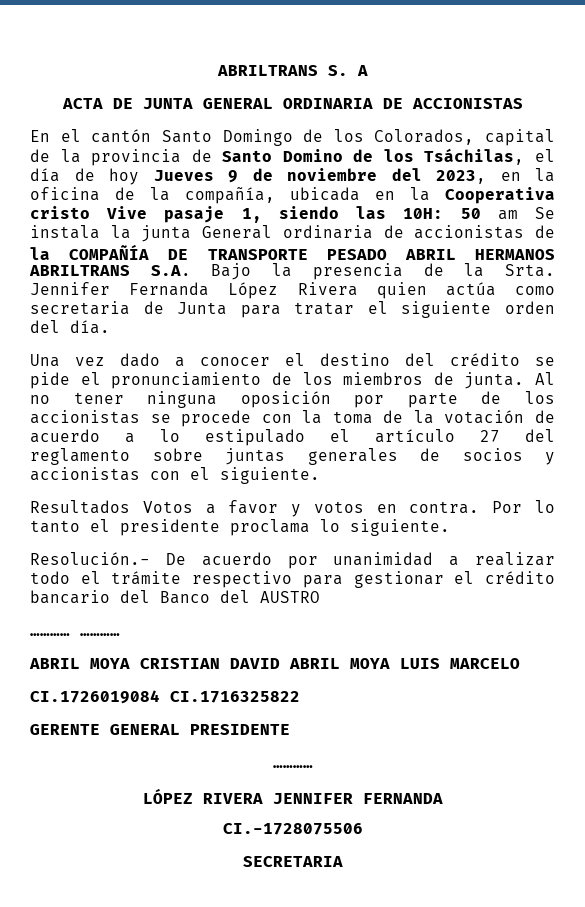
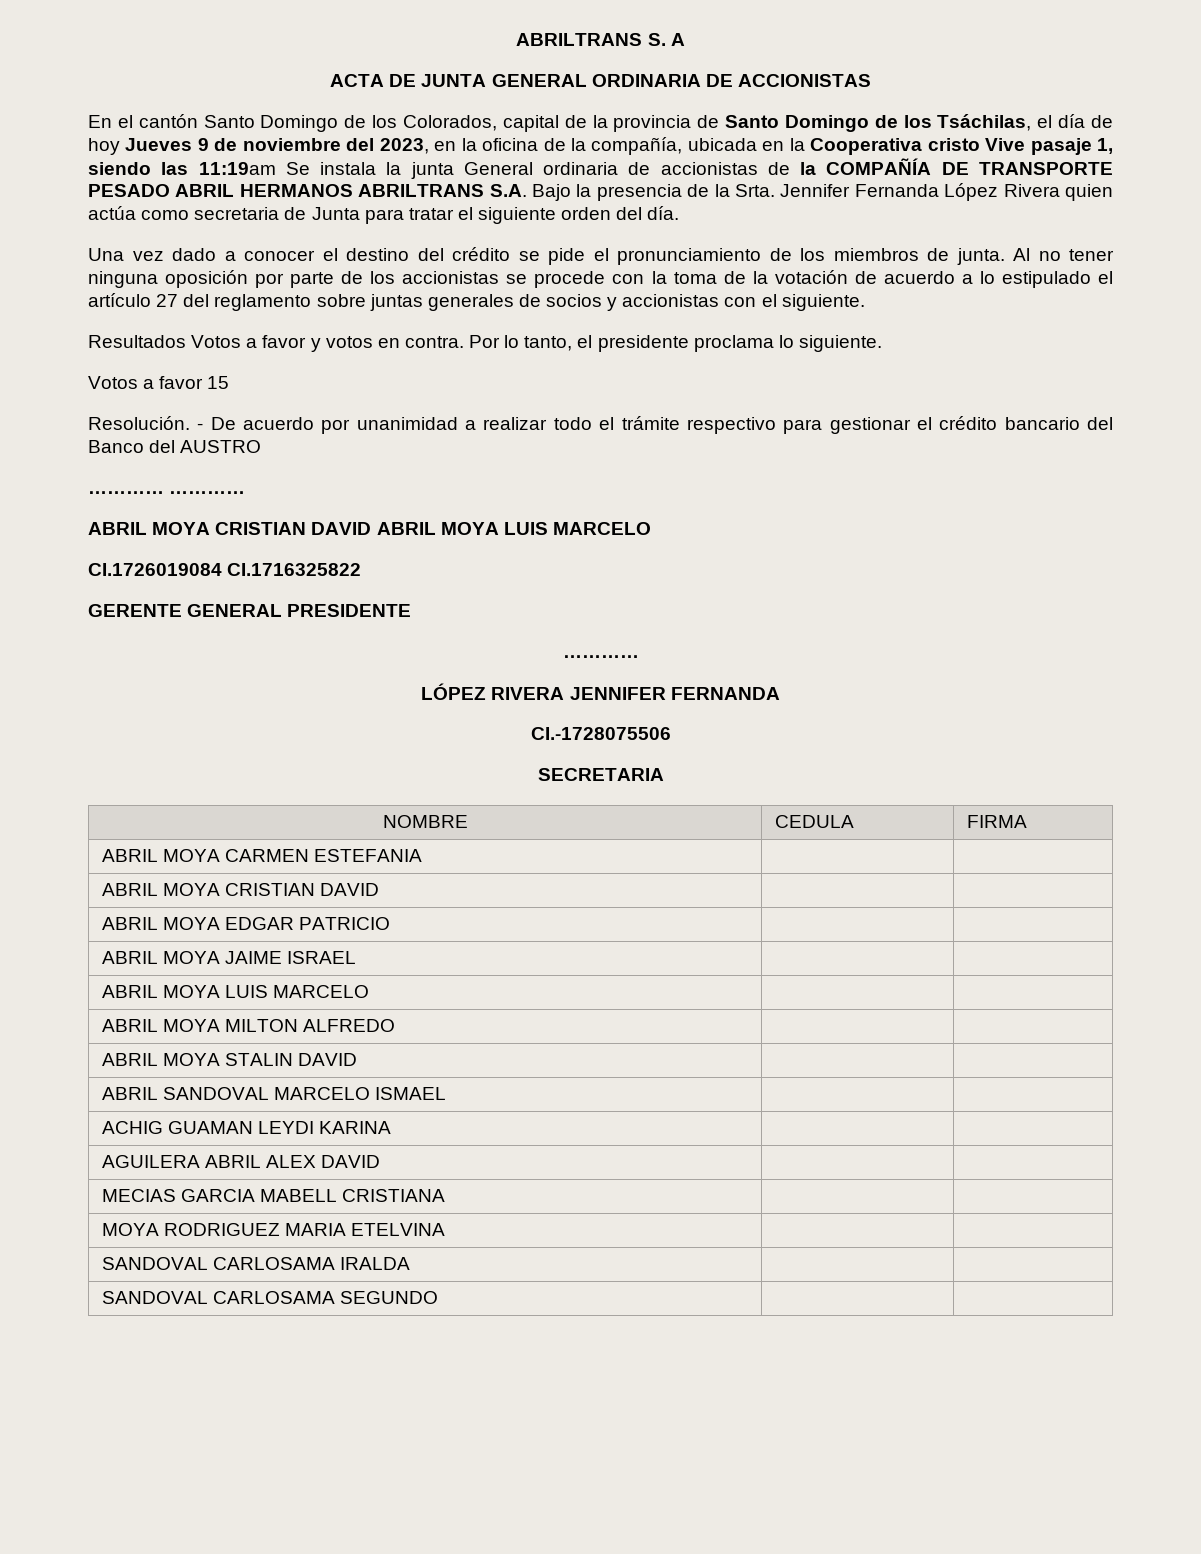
- En el cantón Santo Domingo de los Colorados, capital de la provincia de Santo Domino de los Tsáchilas, el día de hoy Jueves 9 de noviembre del 2023, en la oficina de la compañía, ubicada en la Cooperativa cristo Vive pasaje 1, siendo las 10H: 50 am Se instala la junta General ordinaria de accionistas de la COMPAÑÍA DE TRANSPORTE PESADO ABRIL HERMANOS ABRILTRANS S.A. Bajo la presencia de la Srta.
+ En el cantón Santo Domingo de los Colorados, capital de la provincia de Santo Domingo de los Tsáchilas, el día de hoy Jueves 9 de noviembre del 2023, en la oficina de la compañía, ubicada en la Cooperativa cristo Vive pasaje 1, siendo las 11:19am Se instala la junta General ordinaria de accionistas de la COMPAÑÍA DE TRANSPORTE PESADO ABRIL HERMANOS ABRILTRANS S.A. Bajo la presencia de la Srta.
- Por lo tanto el presidente proclama lo siguiente.
+ Por lo tanto, el presidente proclama lo siguiente.
- Resolución.- De acuerdo por unanimidad a realizar todo el trámite respectivo para gestionar el crédito bancario del Banco del AUSTRO
+ Votos a favor 15
+ Resolución. - De acuerdo por unanimidad a realizar todo el trámite respectivo para gestionar el crédito bancario del Banco del AUSTRO
+ NOMBRE | CEDULA | FIRMA
+ ABRIL MOYA CARMEN ESTEFANIA | |
+ ABRIL MOYA CRISTIAN DAVID | |
+ ABRIL MOYA EDGAR PATRICIO | |
+ ABRIL MOYA JAIME ISRAEL | |
+ ABRIL MOYA LUIS MARCELO | |
+ ABRIL MOYA MILTON ALFREDO | |
+ ABRIL MOYA STALIN DAVID | |
+ ABRIL SANDOVAL MARCELO ISMAEL | |
+ ACHIG GUAMAN LEYDI KARINA | |
+ AGUILERA ABRIL ALEX DAVID | |
+ MECIAS GARCIA MABELL CRISTIANA | |
+ MOYA RODRIGUEZ MARIA ETELVINA | |
+ SANDOVAL CARLOSAMA IRALDA | |
+ SANDOVAL CARLOSAMA SEGUNDO | |

